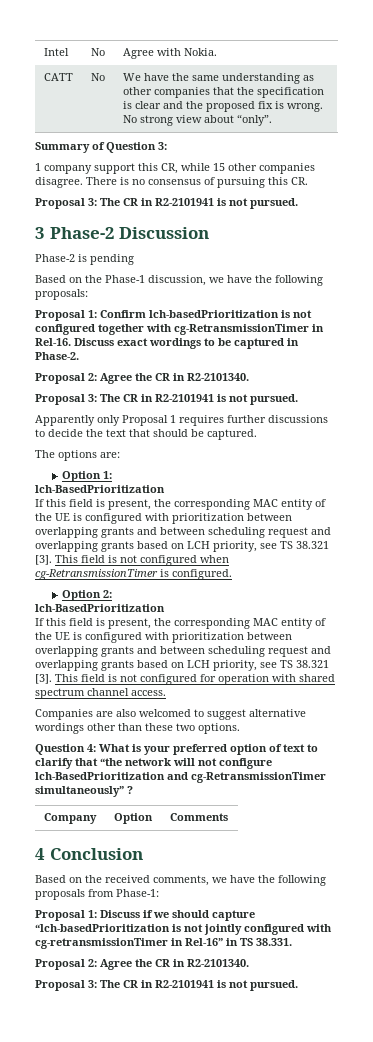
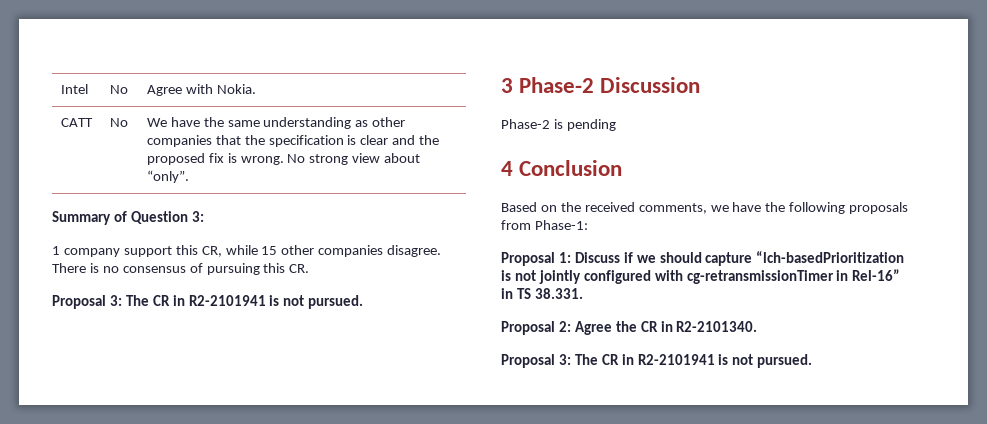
- Based on the Phase-1 discussion, we have the following proposals:
- Proposal 1: Confirm lch-basedPrioritization is not configured together with cg-RetransmissionTimer in Rel-16. Discuss exact wordings to be captured in Phase-2.
- Proposal 2: Agree the CR in R2-2101340.
- Proposal 3: The CR in R2-2101941 is not pursued.
- Apparently only Proposal 1 requires further discussions to decide the text that should be captured.
- The options are:
- Option 1:
- lch-BasedPrioritization
- If this field is present, the corresponding MAC entity of the UE is configured with prioritization between overlapping grants and between scheduling request and overlapping grants based on LCH priority, see TS 38.321 [3]. This field is not configured when cg-RetransmissionTimer is configured.
- Option 2:
- lch-BasedPrioritization
- If this field is present, the corresponding MAC entity of the UE is configured with prioritization between overlapping grants and between scheduling request and overlapping grants based on LCH priority, see TS 38.321 [3]. This field is not configured for operation with shared spectrum channel access.
- Companies are also welcomed to suggest alternative wordings other than these two options.
- Question 4: What is your preferred option of text to clarify that “the network will not configure lch-BasedPrioritization and cg-RetransmissionTimer simultaneously” ?
- Company | Option | Comments

